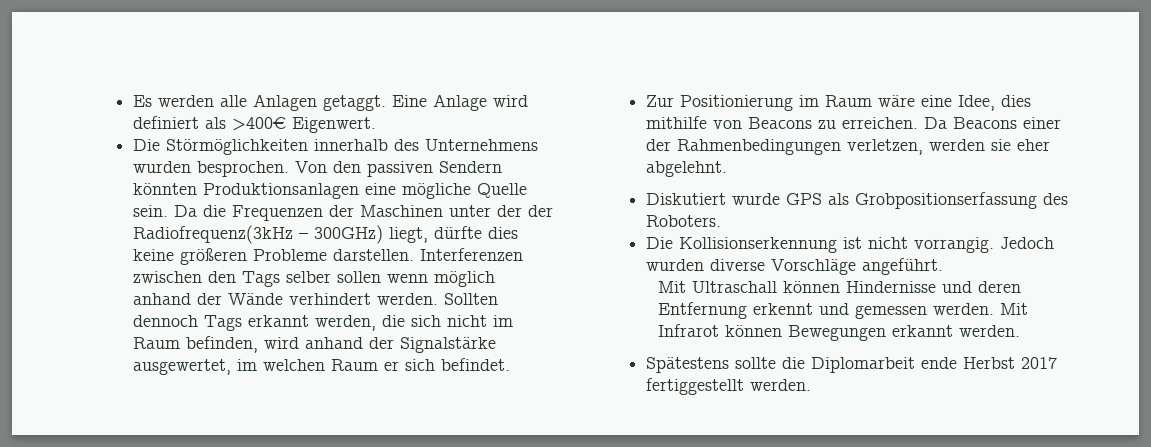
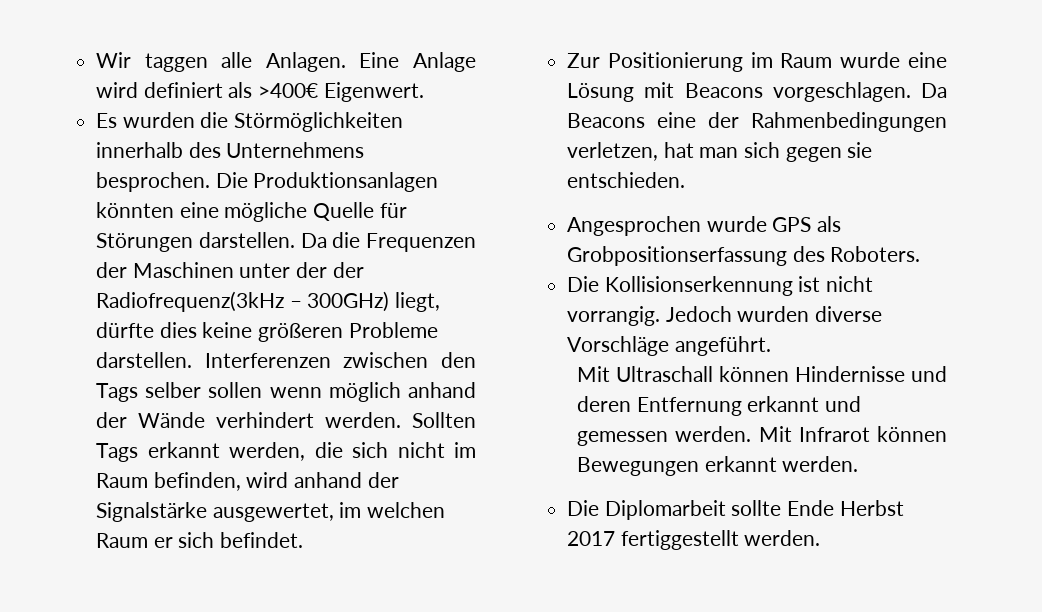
- Es werden alle Anlagen getaggt.
+ Wir taggen alle Anlagen.
- Die Störmöglichkeiten innerhalb des Unternehmens wurden besprochen. Von den passiven Sendern könnten Produktionsanlagen eine mögliche Quelle sein.
+ Es wurden die Störmöglichkeiten innerhalb des Unternehmens besprochen. Die Produktionsanlagen könnten eine mögliche Quelle für Störungen darstellen.
- Sollten dennoch Tags erkannt werden, die sich nicht im Raum befinden, wird anhand der Signalstärke ausgewertet, im welchen Raum er sich befindet.
+ Sollten Tags erkannt werden, die sich nicht im Raum befinden, wird anhand der Signalstärke ausgewertet, im welchen Raum er sich befindet.
- Zur Positionierung im Raum wäre eine Idee, dies mithilfe von Beacons zu erreichen.
+ Zur Positionierung im Raum wurde eine Lösung mit Beacons vorgeschlagen.
- Da Beacons einer der Rahmenbedingungen verletzen, werden sie eher abgelehnt.
- Diskutiert wurde GPS als Grobpositionserfassung des Roboters.
+ Da Beacons eine der Rahmenbedingungen verletzen, hat man sich gegen sie entschieden.
+ Angesprochen wurde GPS als Grobpositionserfassung des Roboters.
- Mit Ultraschall können Hindernisse und deren Entfernung erkennt und gemessen werden.
+ Mit Ultraschall können Hindernisse und deren Entfernung erkannt und gemessen werden.
- Spätestens sollte die Diplomarbeit ende Herbst 2017 fertiggestellt werden.
+ Die Diplomarbeit sollte Ende Herbst 2017 fertiggestellt werden.

